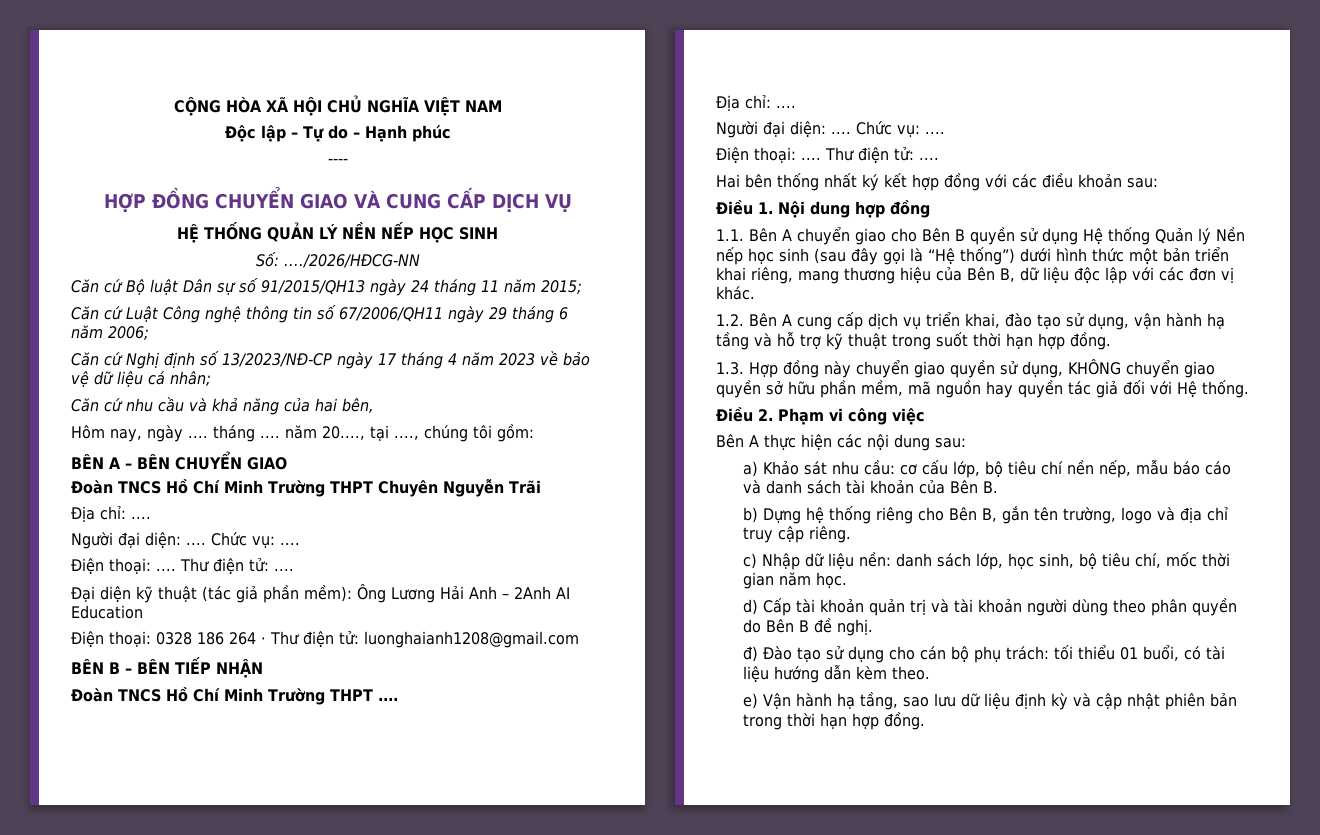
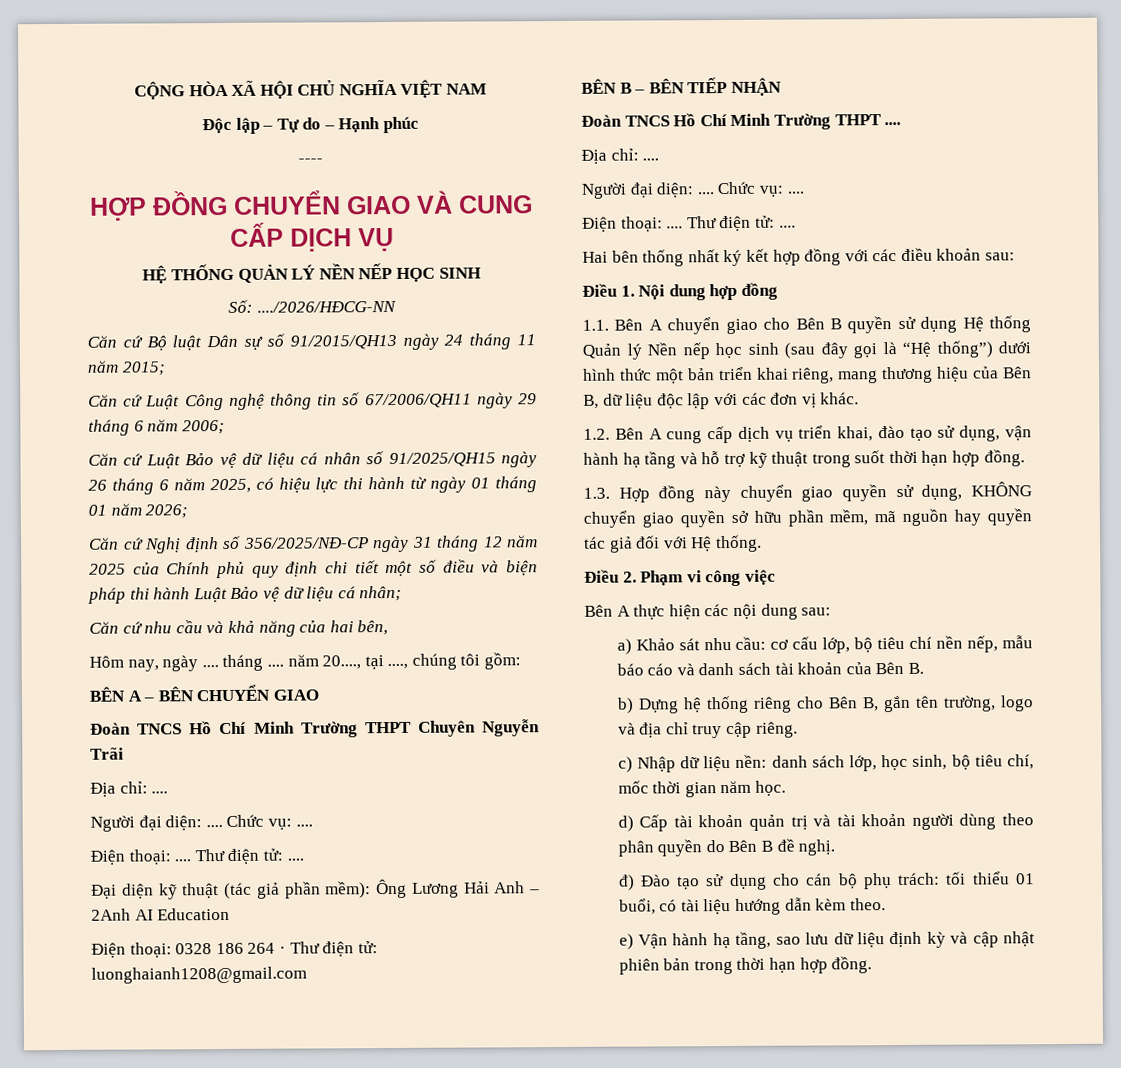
+ Căn cứ Luật Bảo vệ dữ liệu cá nhân số 91/2025/QH15 ngày 26 tháng 6 năm 2025, có hiệu lực thi hành từ ngày 01 tháng 01 năm 2026;
- Căn cứ Nghị định số 13/2023/NĐ-CP ngày 17 tháng 4 năm 2023 về bảo vệ dữ liệu cá nhân;
+ Căn cứ Nghị định số 356/2025/NĐ-CP ngày 31 tháng 12 năm 2025 của Chính phủ quy định chi tiết một số điều và biện pháp thi hành Luật Bảo vệ dữ liệu cá nhân;

